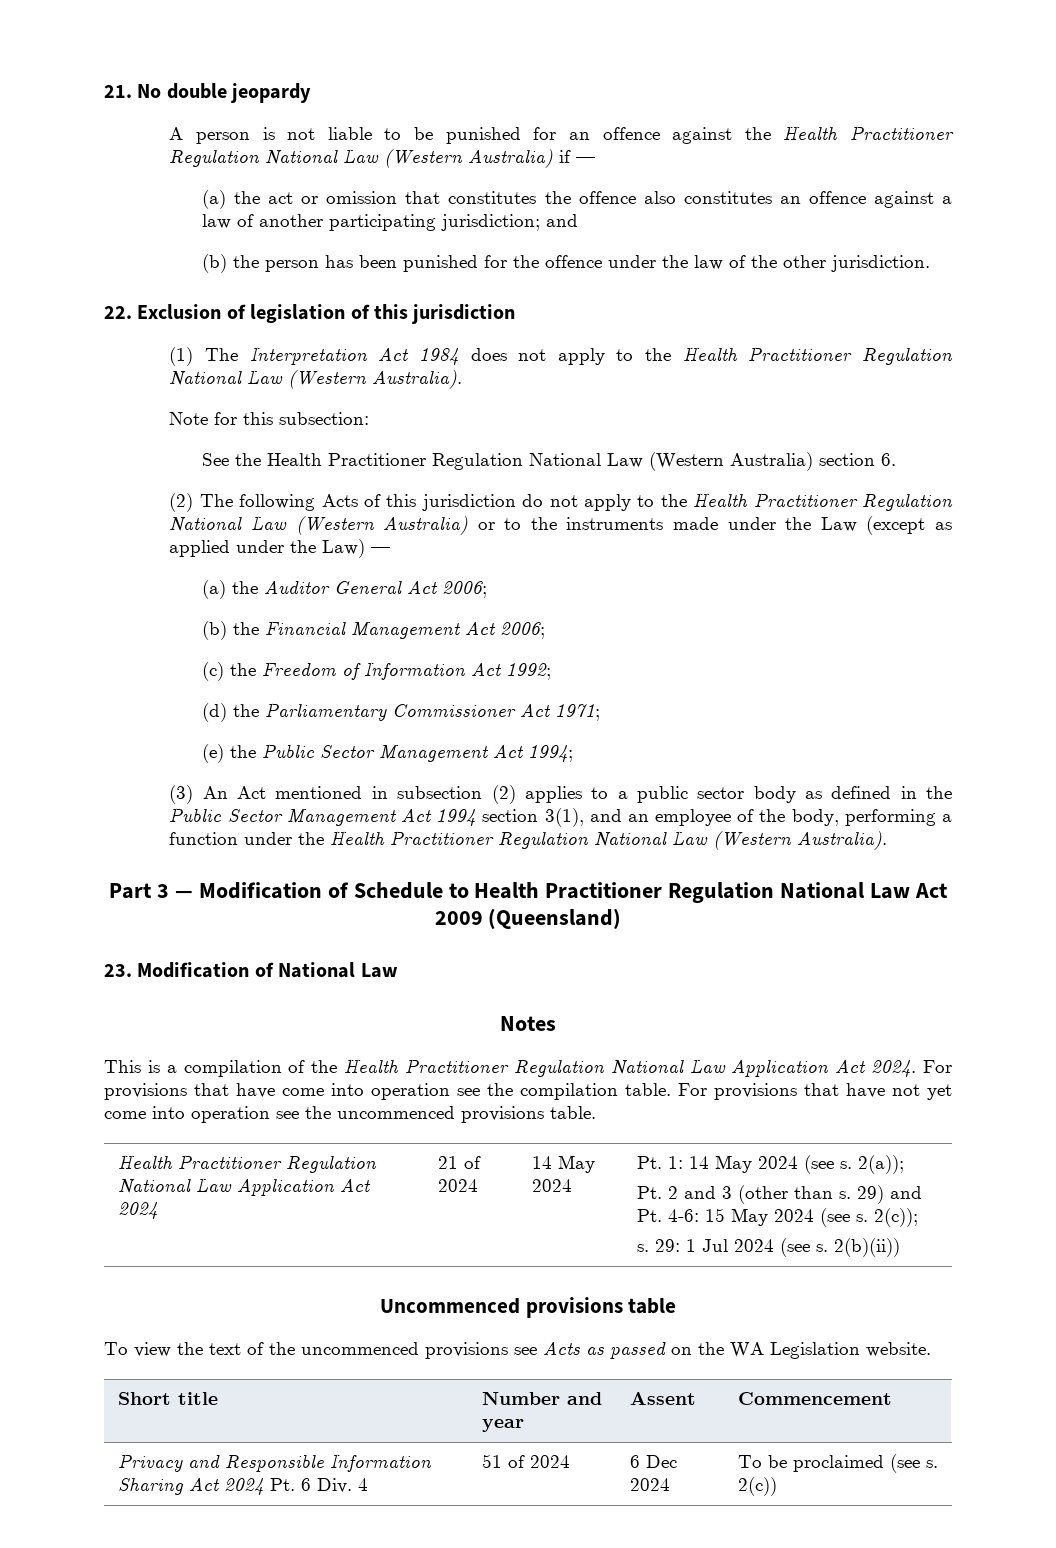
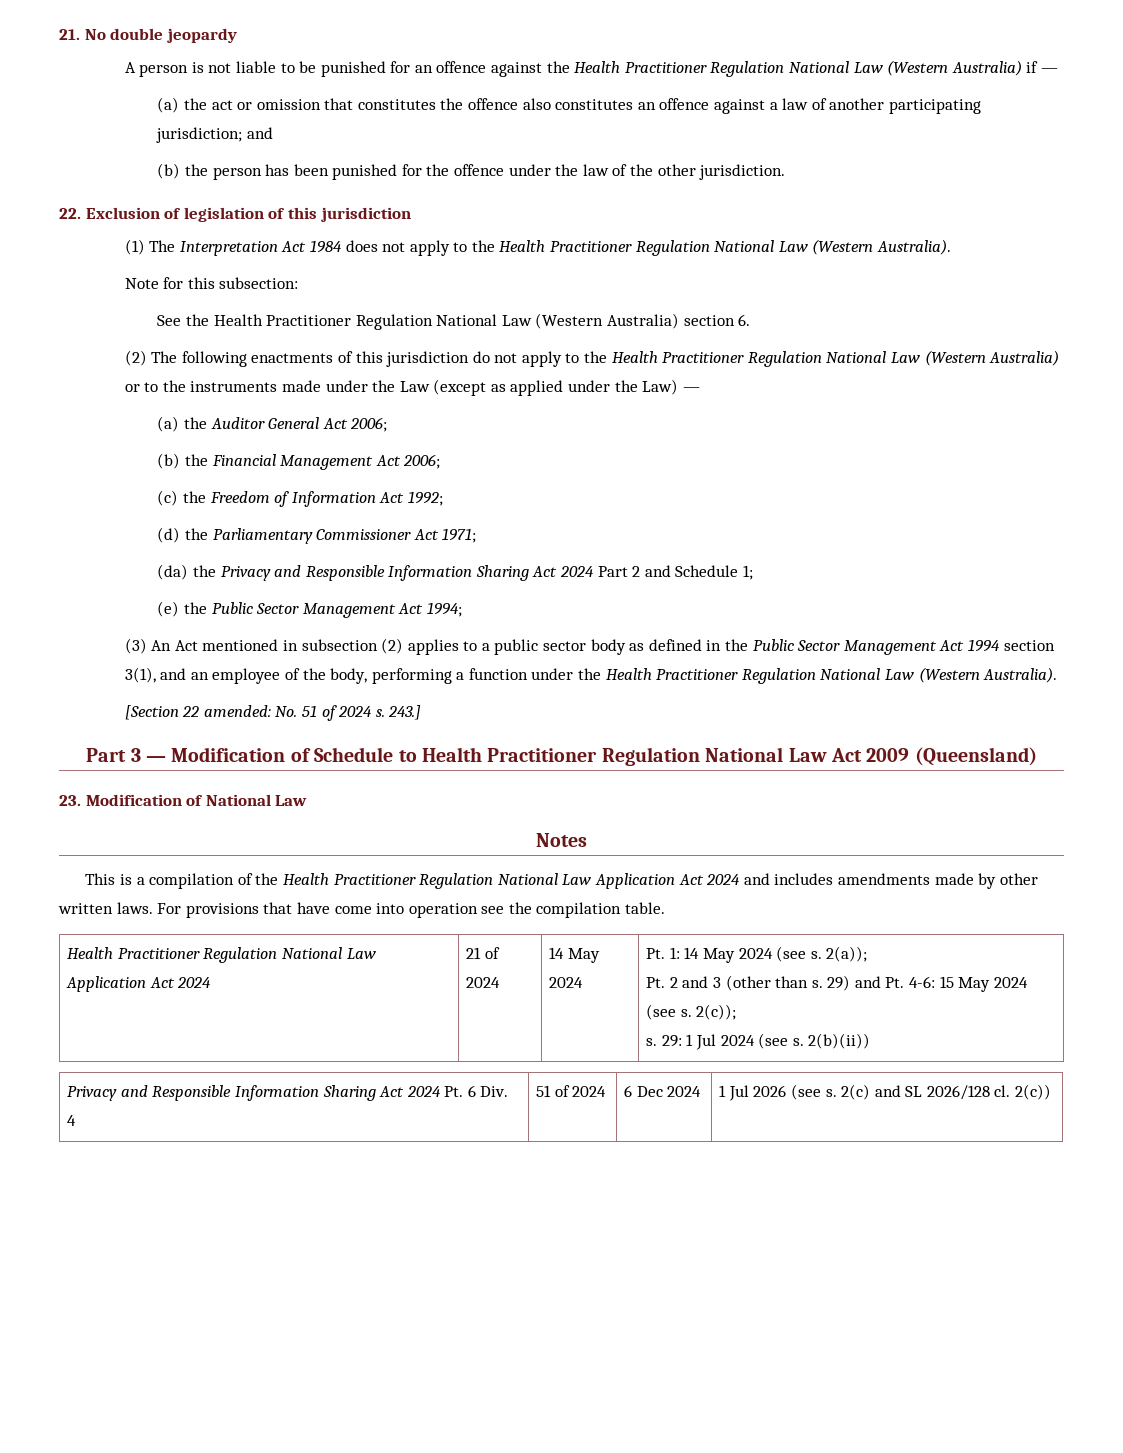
- (2) The following Acts of this jurisdiction do not apply to the Health Practitioner Regulation National Law (Western Australia) or to the instruments made under the Law (except as applied under the Law) —
+ (2) The following enactments of this jurisdiction do not apply to the Health Practitioner Regulation National Law (Western Australia) or to the instruments made under the Law (except as applied under the Law) —
+ (da) the Privacy and Responsible Information Sharing Act 2024 Part 2 and Schedule 1;
+ [Section 22 amended: No. 51 of 2024 s. 243.]
- This is a compilation of the Health Practitioner Regulation National Law Application Act 2024.
+ This is a compilation of the Health Practitioner Regulation National Law Application Act 2024 and includes amendments made by other written laws.
- For provisions that have not yet come into operation see the uncommenced provisions table.
- Uncommenced provisions table
- To view the text of the uncommenced provisions see Acts as passed on the WA Legislation website.
- Short title | Number and year | Assent | Commencement
- Privacy and Responsible Information Sharing Act 2024 Pt. 6 Div. 4 | 51 of 2024 | 6 Dec 2024 | To be proclaimed (see s. 2(c))
+ Privacy and Responsible Information Sharing Act 2024 Pt. 6 Div. 4 | 51 of 2024 | 6 Dec 2024 | 1 Jul 2026 (see s. 2(c) and SL 2026/128 cl. 2(c))

